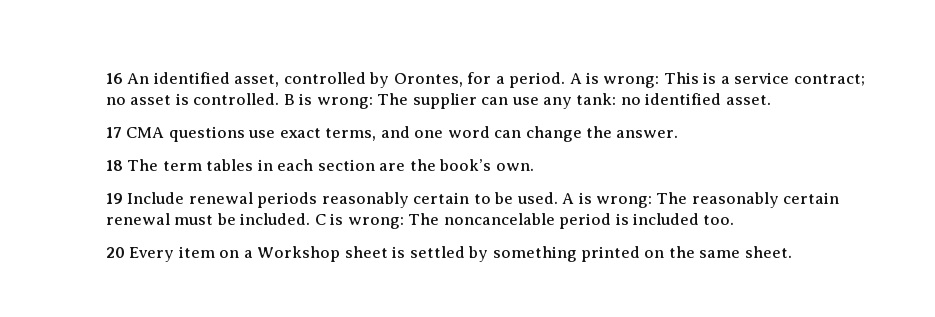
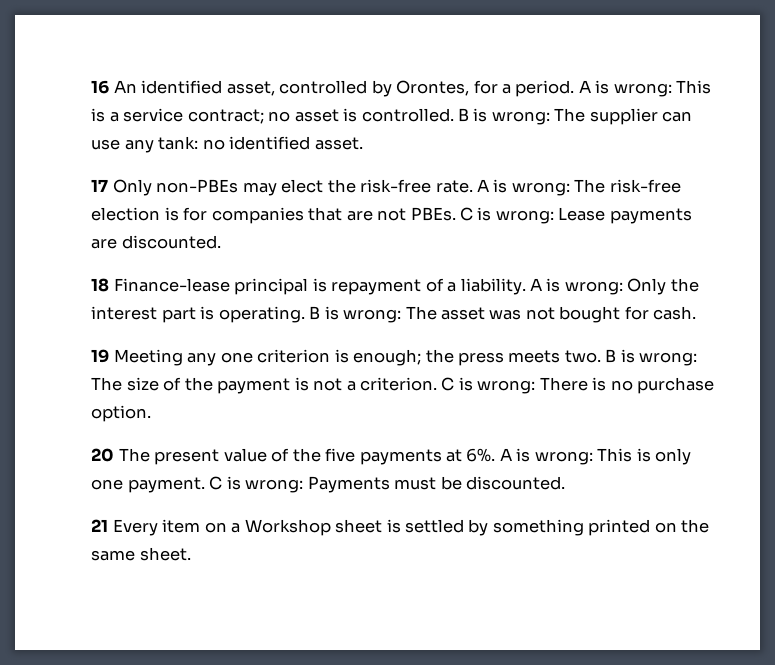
- 17 CMA questions use exact terms, and one word can change the answer.
- 18 The term tables in each section are the book’s own.
- 19 Include renewal periods reasonably certain to be used. A is wrong: The reasonably certain renewal must be included. C is wrong: The noncancelable period is included too.
- 20 Every item on a Workshop sheet is settled by something printed on the same sheet.
+ 17 Only non-PBEs may elect the risk-free rate. A is wrong: The risk-free election is for companies that are not PBEs. C is wrong: Lease payments are discounted.
+ 18 Finance-lease principal is repayment of a liability. A is wrong: Only the interest part is operating. B is wrong: The asset was not bought for cash.
+ 19 Meeting any one criterion is enough; the press meets two. B is wrong: The size of the payment is not a criterion. C is wrong: There is no purchase option.
+ 20 The present value of the five payments at 6%. A is wrong: This is only one payment. C is wrong: Payments must be discounted.
+ 21 Every item on a Workshop sheet is settled by something printed on the same sheet.

